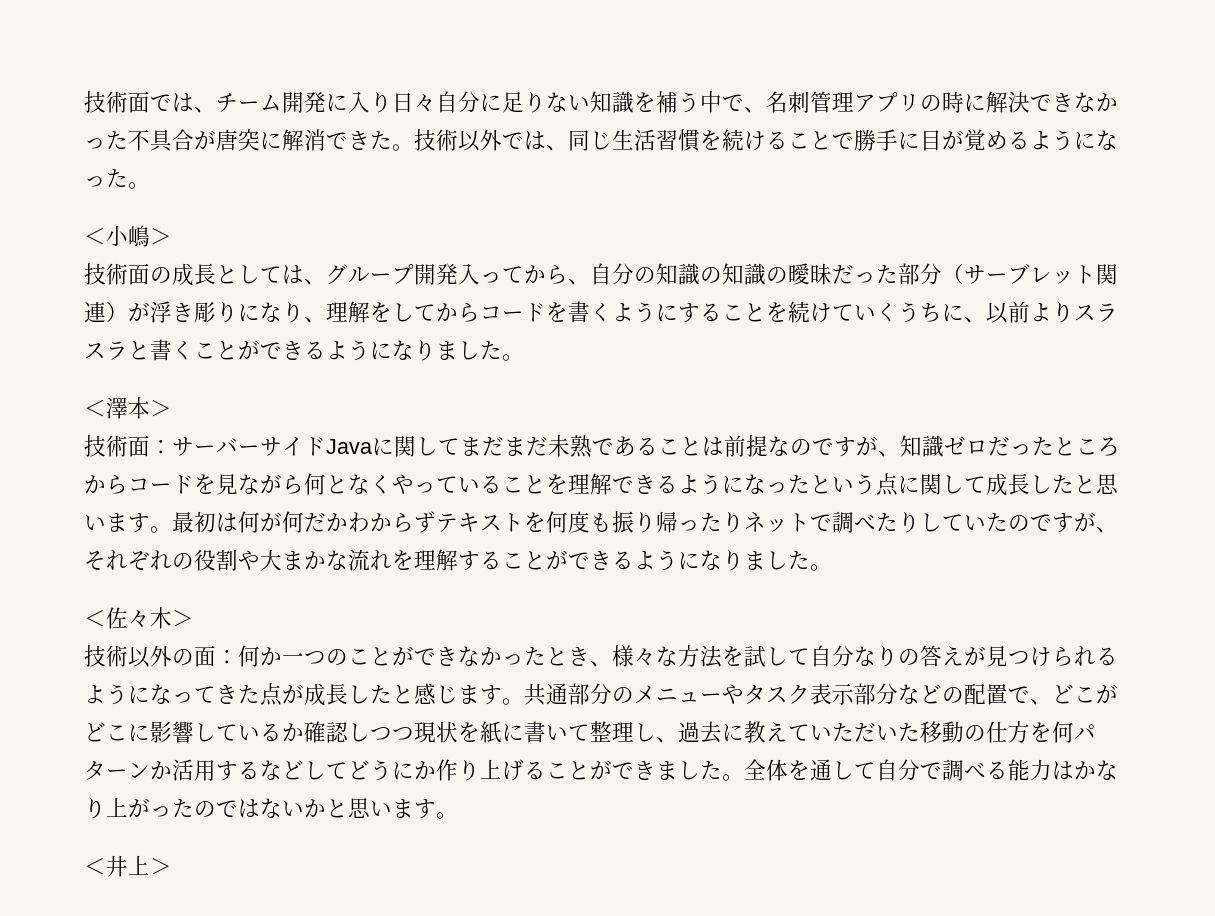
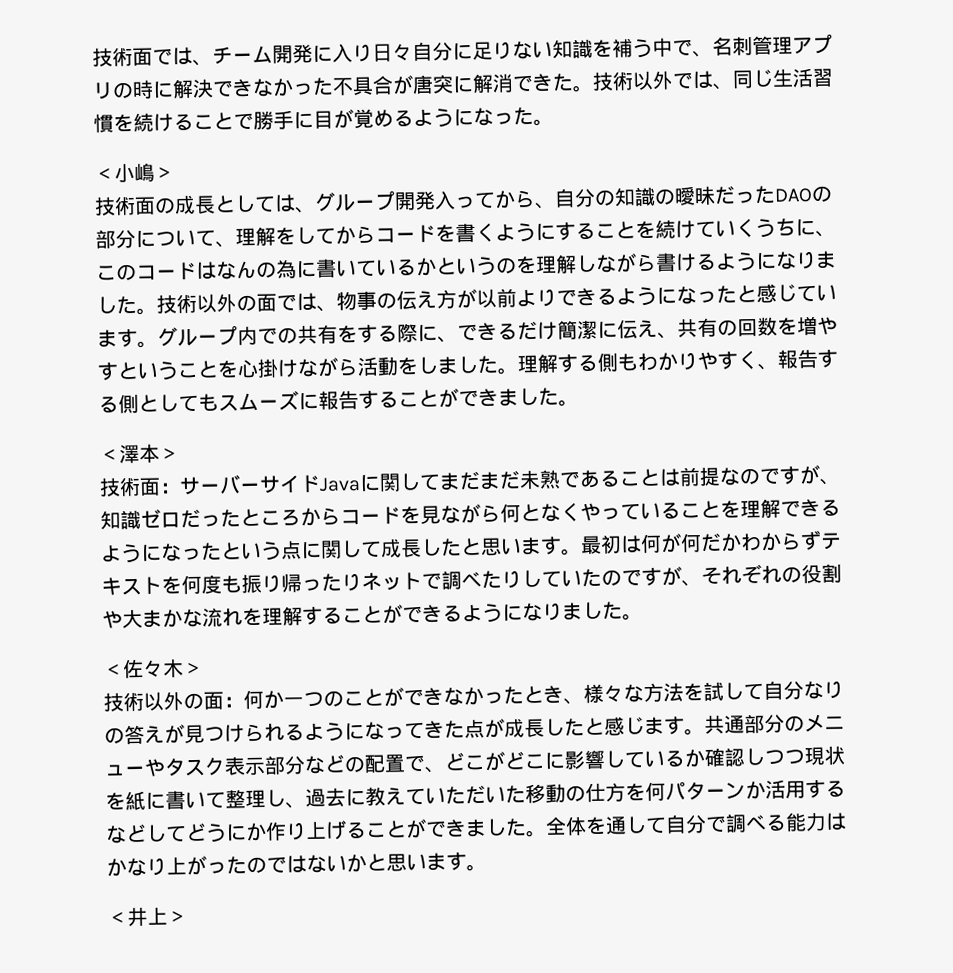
- 技術面の成長としては、グループ開発入ってから、自分の知識の知識の曖昧だった部分（サーブレット関連）が浮き彫りになり、理解をしてからコードを書くようにすることを続けていくうちに、以前よりスラスラと書くことができるようになりました。
+ 技術面の成長としては、グループ開発入ってから、自分の知識の曖昧だったDAOの部分について、理解をしてからコードを書くようにすることを続けていくうちに、このコードはなんの為に書いているかというのを理解しながら書けるようになりました。技術以外の面では、物事の伝え方が以前よりできるようになったと感じています。グループ内での共有をする際に、できるだけ簡潔に伝え、共有の回数を増やすということを心掛けながら活動をしました。理解する側もわかりやすく、報告する側としてもスムーズに報告することができました。

